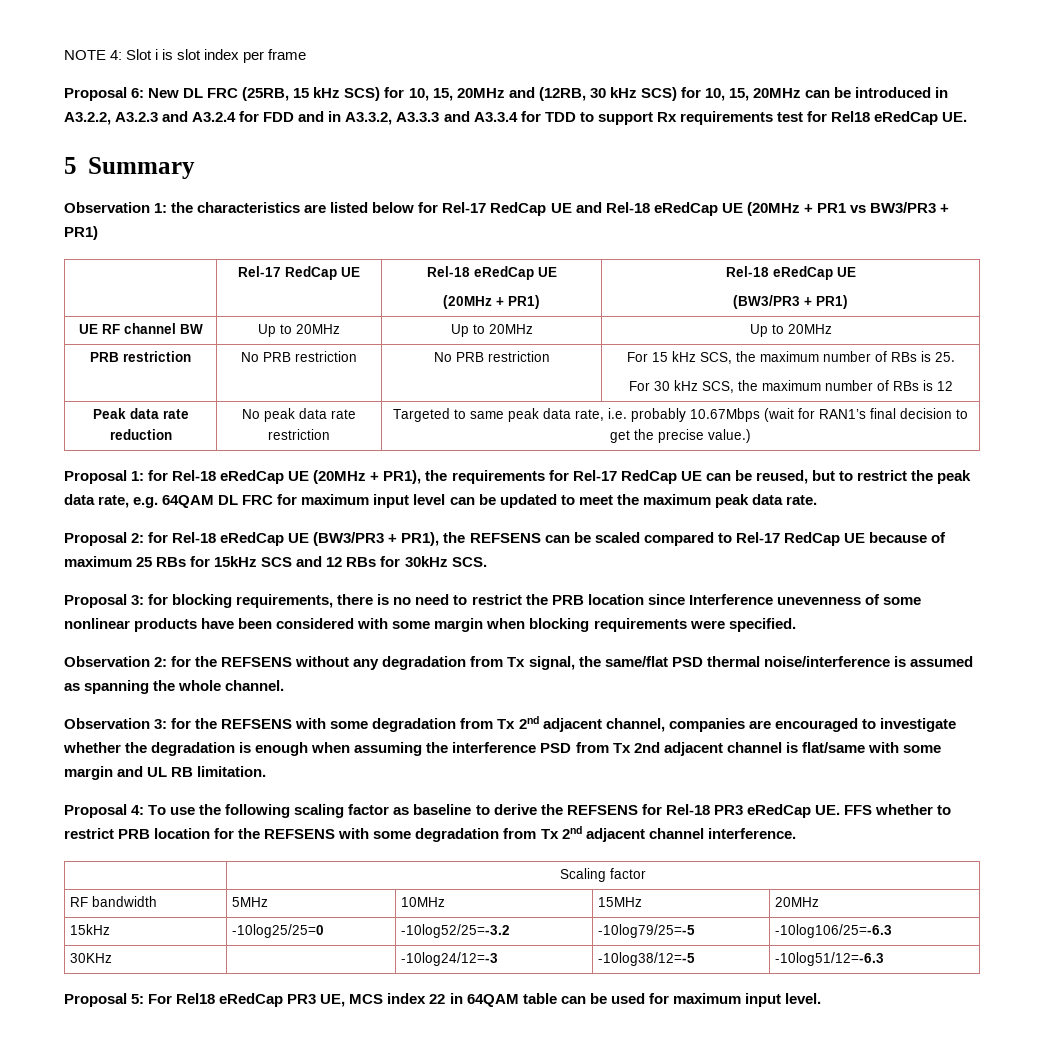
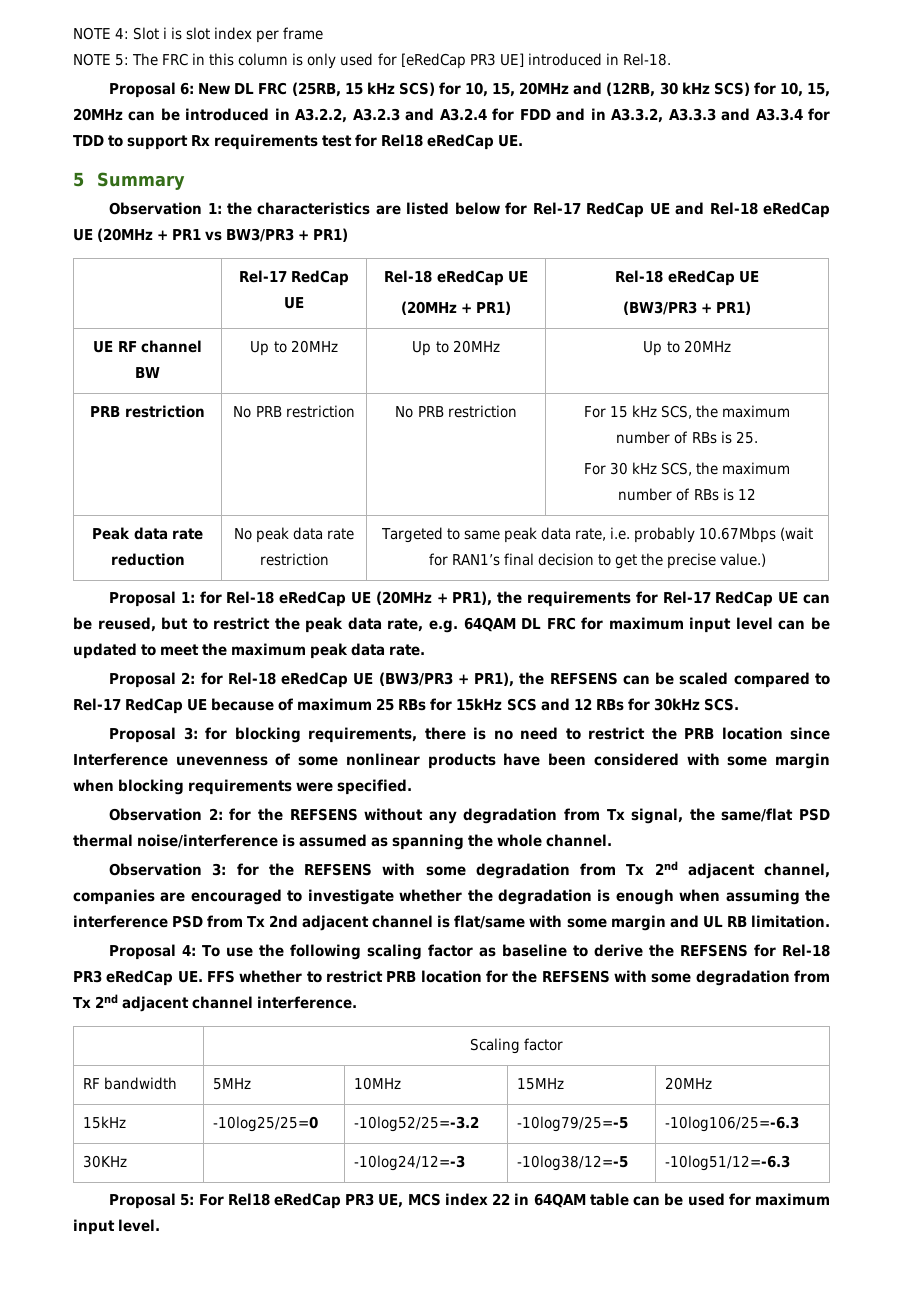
+ NOTE 5: The FRC in this column is only used for [eRedCap PR3 UE] introduced in Rel-18.

